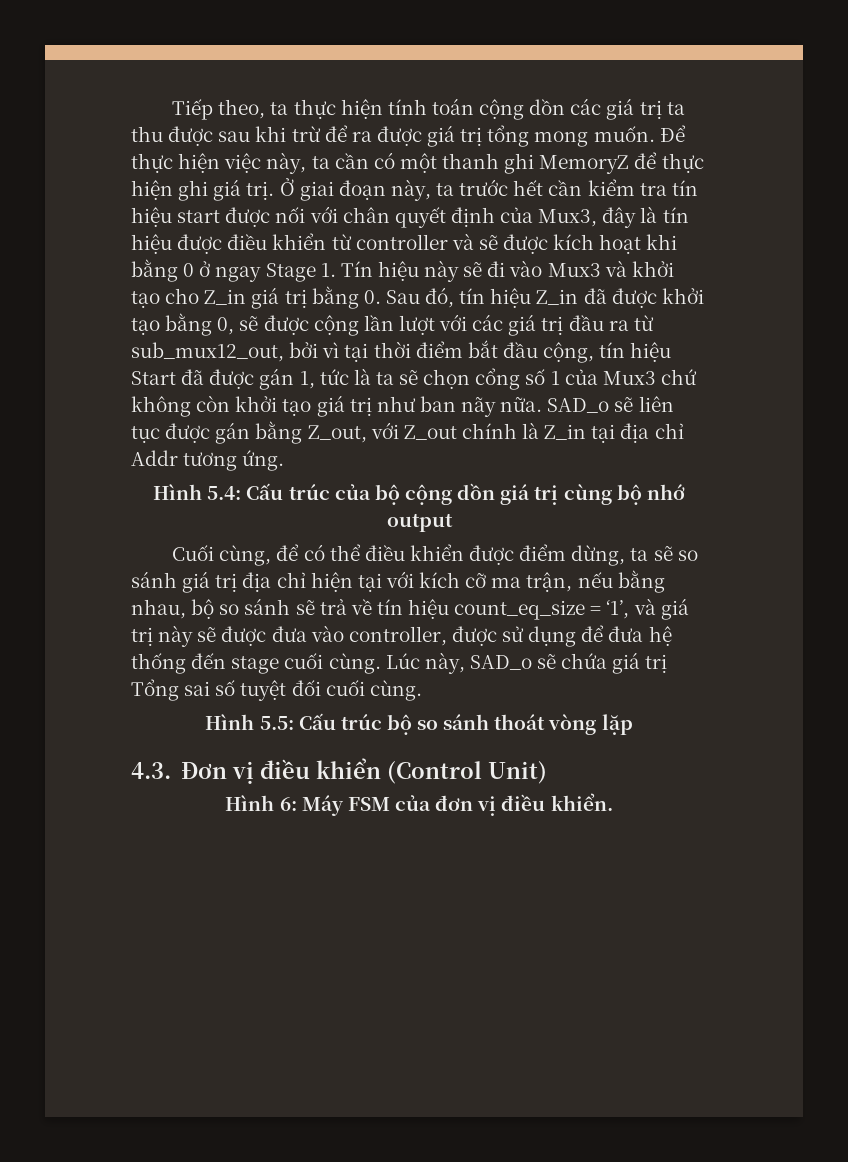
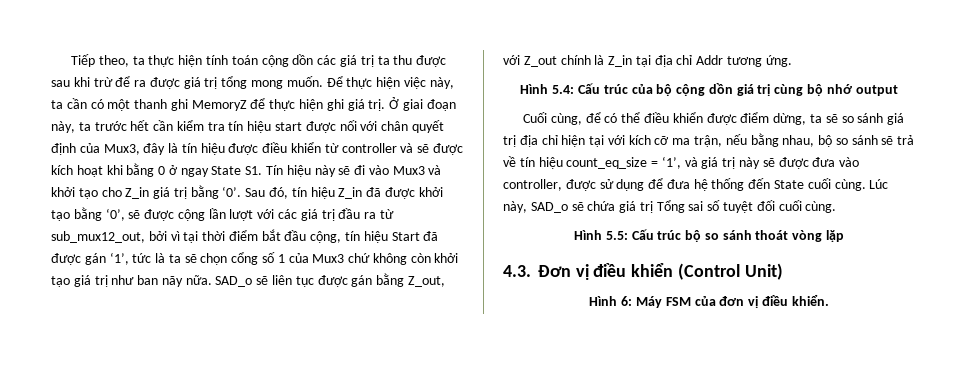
- Ở giai đoạn này, ta trước hết cần kiểm tra tín hiệu start được nối với chân quyết định của Mux3, đây là tín hiệu được điều khiển từ controller và sẽ được kích hoạt khi bằng 0 ở ngay Stage 1. Tín hiệu này sẽ đi vào Mux3 và khởi tạo cho Z_in giá trị bằng 0. Sau đó, tín hiệu Z_in đã được khởi tạo bằng 0, sẽ được cộng lần lượt với các giá trị đầu ra từ sub_mux12_out, bởi vì tại thời điểm bắt đầu cộng, tín hiệu Start đã được gán 1, tức là ta sẽ chọn cổng số 1 của Mux3 chứ không còn khởi tạo giá trị như ban nãy nữa.
+ Ở giai đoạn này, ta trước hết cần kiểm tra tín hiệu start được nối với chân quyết định của Mux3, đây là tín hiệu được điều khiển từ controller và sẽ được kích hoạt khi bằng 0 ở ngay State S1. Tín hiệu này sẽ đi vào Mux3 và khởi tạo cho Z_in giá trị bằng ‘0’. Sau đó, tín hiệu Z_in đã được khởi tạo bằng ‘0’, sẽ được cộng lần lượt với các giá trị đầu ra từ sub_mux12_out, bởi vì tại thời điểm bắt đầu cộng, tín hiệu Start đã được gán ‘1’, tức là ta sẽ chọn cổng số 1 của Mux3 chứ không còn khởi tạo giá trị như ban nãy nữa.
- Cuối cùng, để có thể điều khiển được điểm dừng, ta sẽ so sánh giá trị địa chỉ hiện tại với kích cỡ ma trận, nếu bằng nhau, bộ so sánh sẽ trả về tín hiệu count_eq_size = ‘1’, và giá trị này sẽ được đưa vào controller, được sử dụng để đưa hệ thống đến stage cuối cùng.
+ Cuối cùng, để có thể điều khiển được điểm dừng, ta sẽ so sánh giá trị địa chỉ hiện tại với kích cỡ ma trận, nếu bằng nhau, bộ so sánh sẽ trả về tín hiệu count_eq_size = ‘1’, và giá trị này sẽ được đưa vào controller, được sử dụng để đưa hệ thống đến State cuối cùng.

